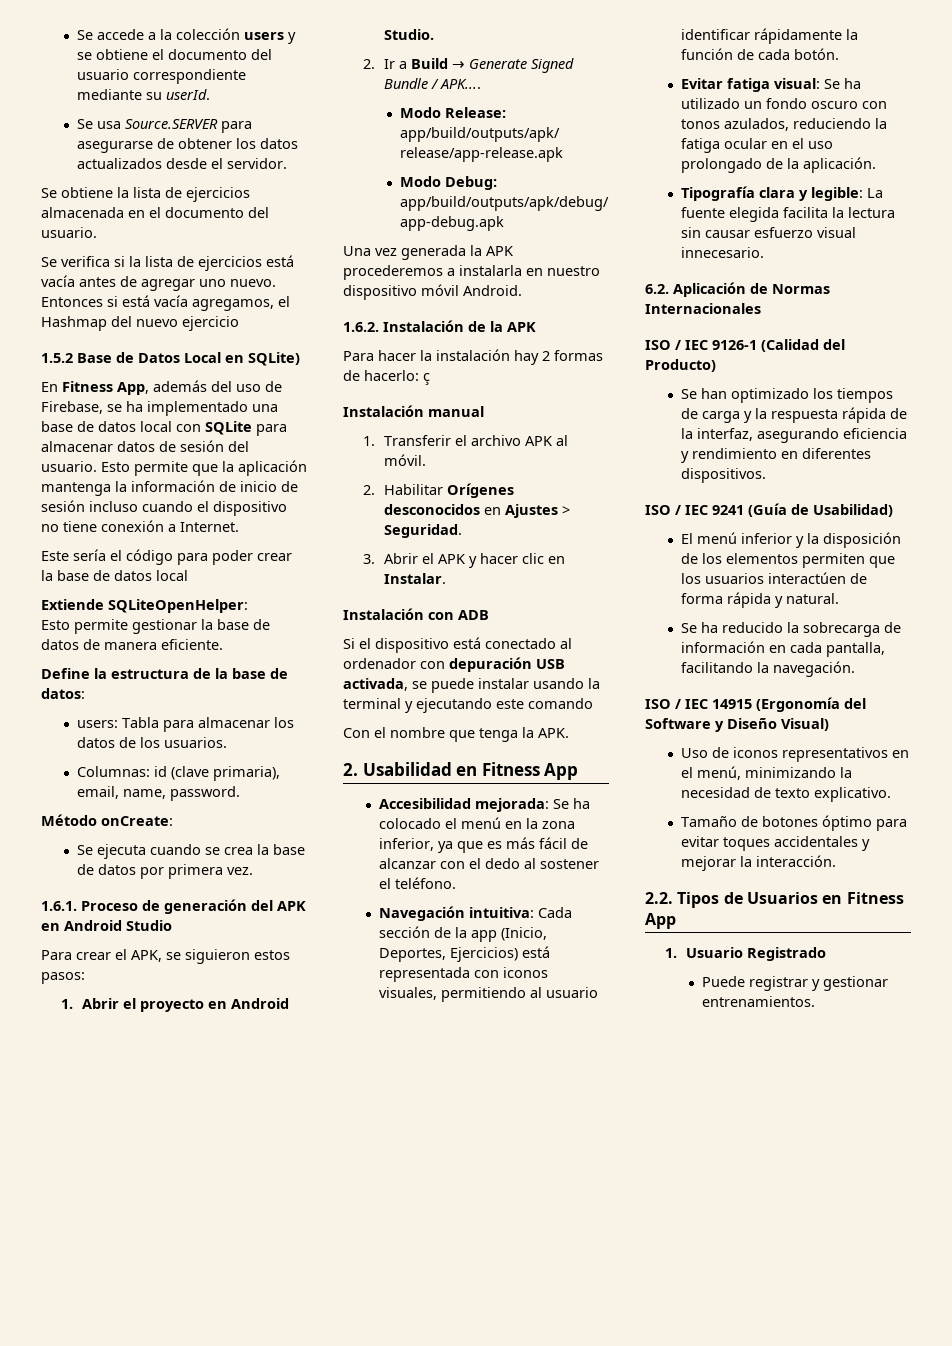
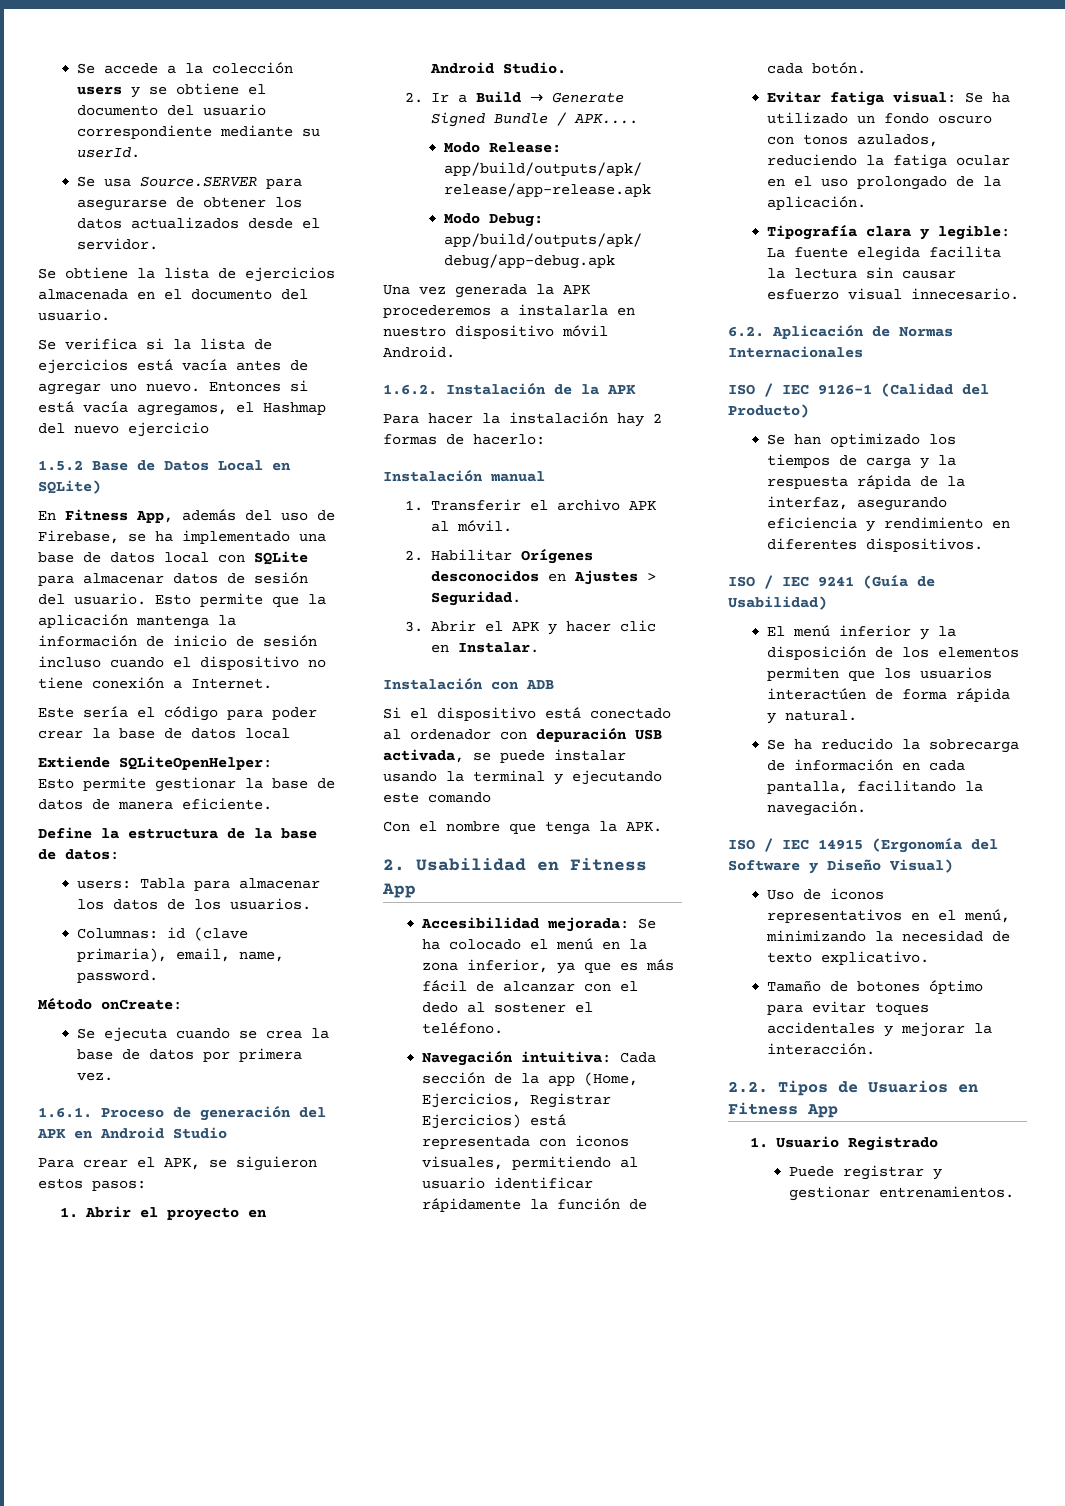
- Para hacer la instalación hay 2 formas de hacerlo: ç
+ Para hacer la instalación hay 2 formas de hacerlo:
- Navegación intuitiva: Cada sección de la app (Inicio, Deportes, Ejercicios) está representada con iconos visuales, permitiendo al usuario identificar rápidamente la función de cada botón.
+ Navegación intuitiva: Cada sección de la app (Home, Ejercicios, Registrar Ejercicios) está representada con iconos visuales, permitiendo al usuario identificar rápidamente la función de cada botón.

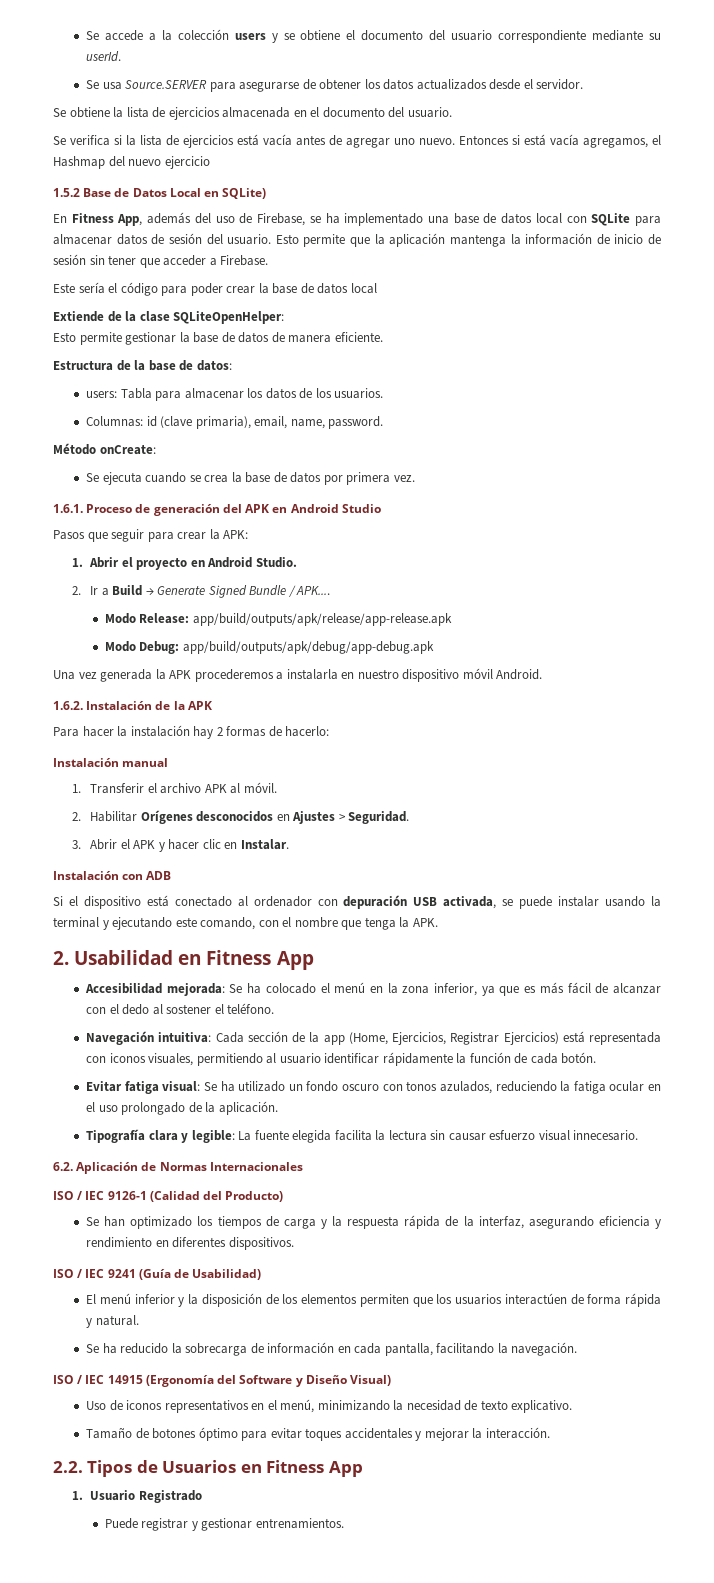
- Esto permite que la aplicación mantenga la información de inicio de sesión incluso cuando el dispositivo no tiene conexión a Internet.
+ Esto permite que la aplicación mantenga la información de inicio de sesión sin tener que acceder a Firebase.
- Extiende SQLiteOpenHelper:
+ Extiende de la clase SQLiteOpenHelper:
- Define la estructura de la base de datos:
+ Estructura de la base de datos:
- Para crear el APK, se siguieron estos pasos:
+ Pasos que seguir para crear la APK:
- Si el dispositivo está conectado al ordenador con depuración USB activada, se puede instalar usando la terminal y ejecutando este comando
- Con el nombre que tenga la APK.
+ Si el dispositivo está conectado al ordenador con depuración USB activada, se puede instalar usando la terminal y ejecutando este comando, con el nombre que tenga la APK.

